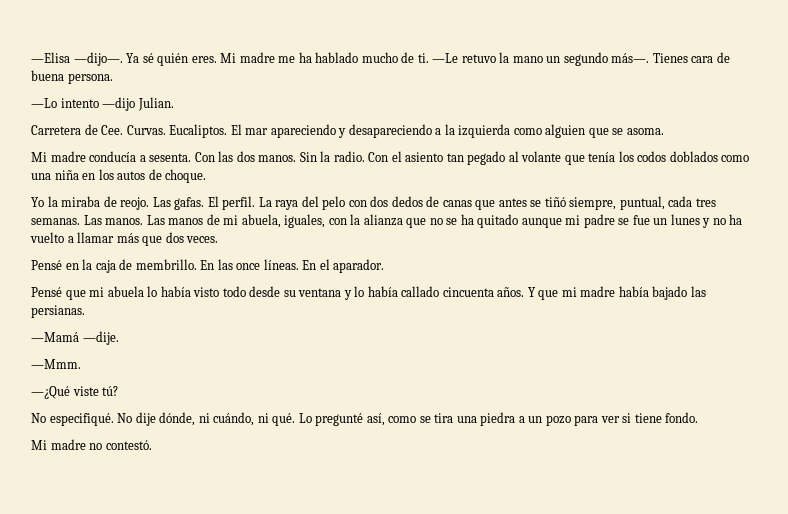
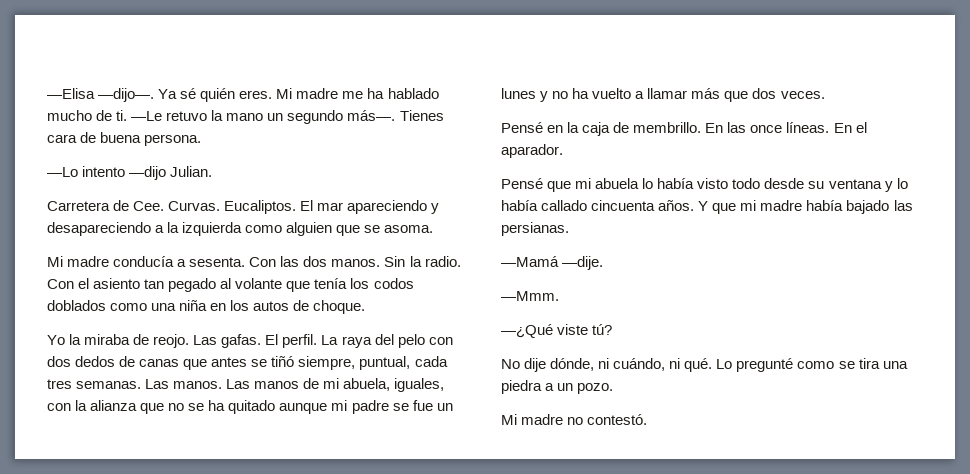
- No especifiqué. No dije dónde, ni cuándo, ni qué.
+ No dije dónde, ni cuándo, ni qué.
- Lo pregunté así, como se tira una piedra a un pozo para ver si tiene fondo.
+ Lo pregunté como se tira una piedra a un pozo.

